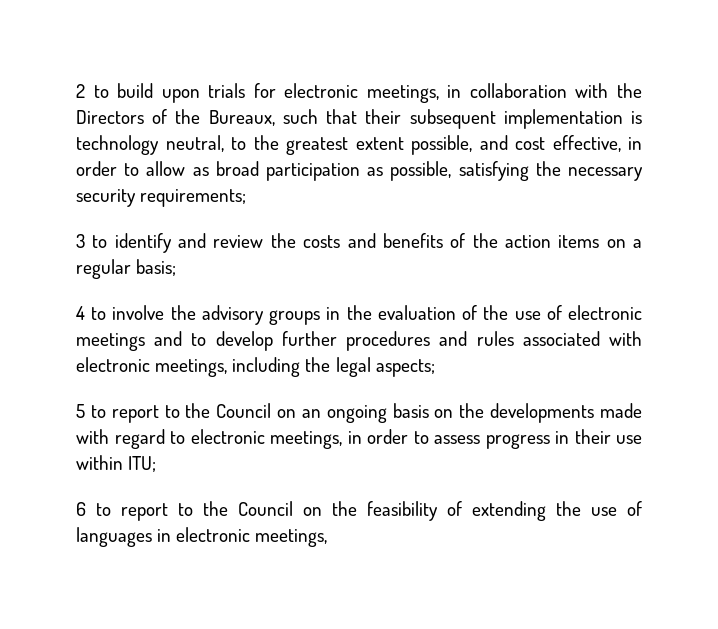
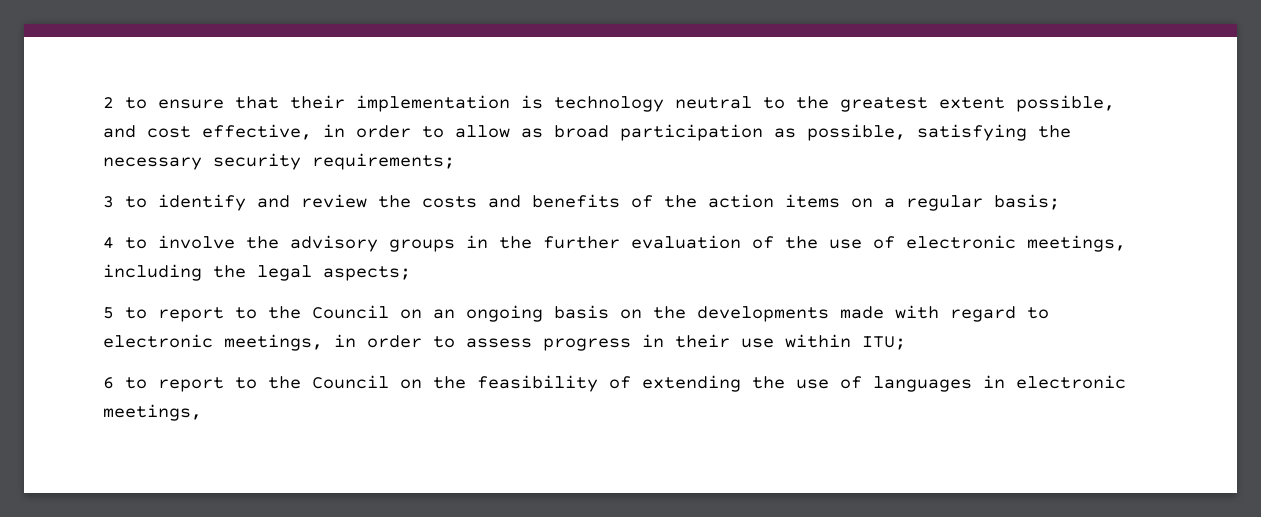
- 2 to build upon trials for electronic meetings, in collaboration with the Directors of the Bureaux, such that their subsequent implementation is technology neutral, to the greatest extent possible, and cost effective, in order to allow as broad participation as possible, satisfying the necessary security requirements;
+ 2 to ensure that their implementation is technology neutral to the greatest extent possible, and cost effective, in order to allow as broad participation as possible, satisfying the necessary security requirements;
- 4 to involve the advisory groups in the evaluation of the use of electronic meetings and to develop further procedures and rules associated with electronic meetings, including the legal aspects;
+ 4 to involve the advisory groups in the further evaluation of the use of electronic meetings, including the legal aspects;

